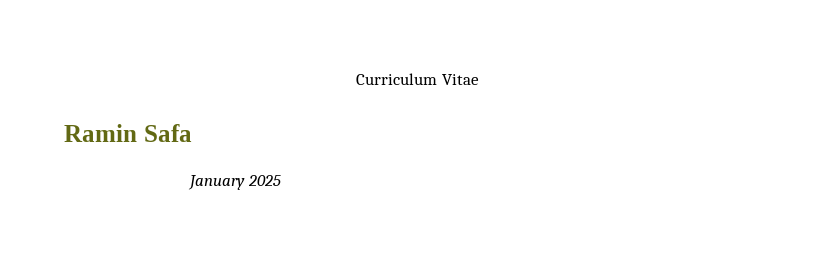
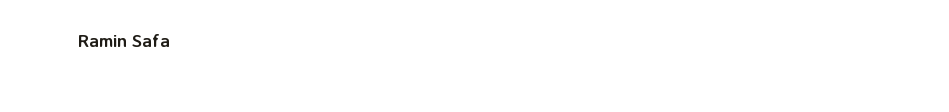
- Curriculum Vitae
- January 2025

